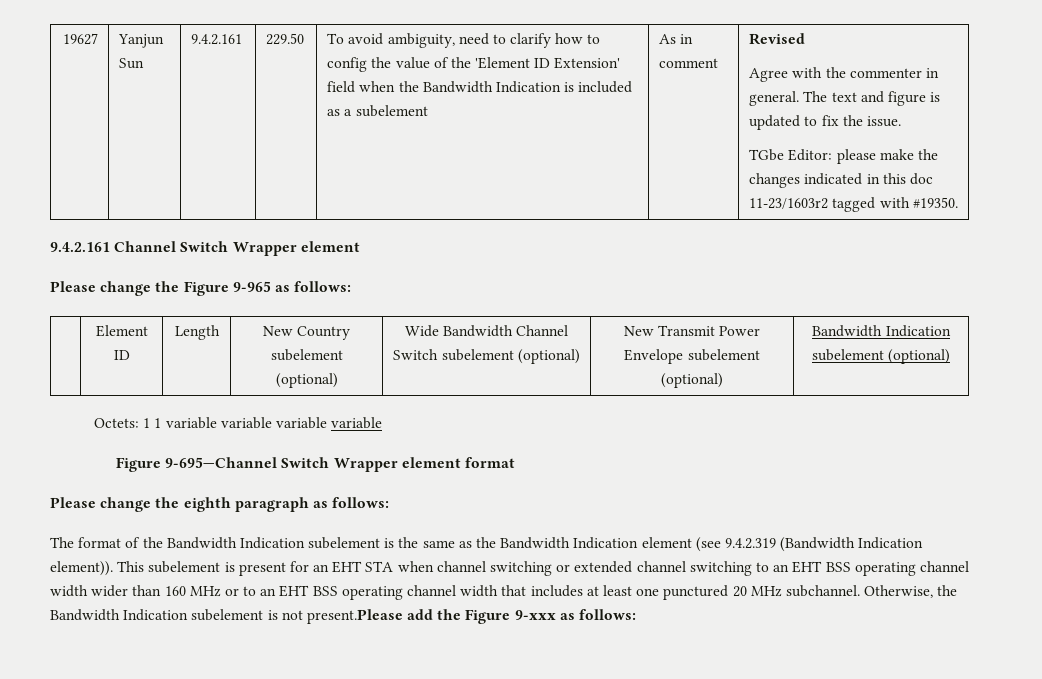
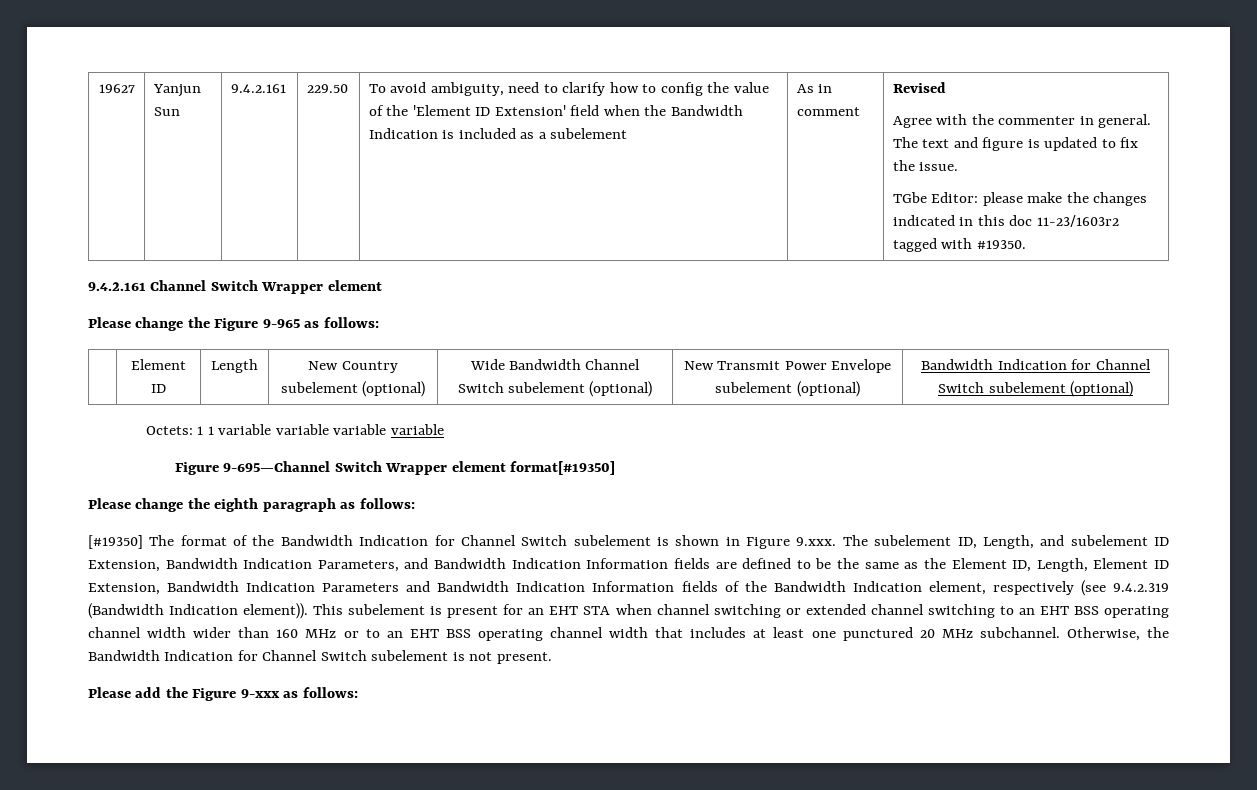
- | Element ID | Length | New Country subelement (optional) | Wide Bandwidth Channel Switch subelement (optional) | New Transmit Power Envelope subelement (optional) | Bandwidth Indication subelement (optional)
+ | Element ID | Length | New Country subelement (optional) | Wide Bandwidth Channel Switch subelement (optional) | New Transmit Power Envelope subelement (optional) | Bandwidth Indication for Channel Switch subelement (optional)
- Figure 9-695—Channel Switch Wrapper element format
+ Figure 9-695—Channel Switch Wrapper element format[#19350]
- The format of the Bandwidth Indication subelement is the same as the Bandwidth Indication element (see 9.4.2.319 (Bandwidth Indication element)).
+ [#19350] The format of the Bandwidth Indication for Channel Switch subelement is shown in Figure 9.xxx. The subelement ID, Length, and subelement ID Extension, Bandwidth Indication Parameters, and Bandwidth Indication Information fields are defined to be the same as the Element ID, Length, Element ID Extension, Bandwidth Indication Parameters and Bandwidth Indication Information fields of the Bandwidth Indication element, respectively (see 9.4.2.319 (Bandwidth Indication element)).
- Otherwise, the Bandwidth Indication subelement is not present.Please add the Figure 9-xxx as follows:
+ Otherwise, the Bandwidth Indication for Channel Switch subelement is not present.
+ Please add the Figure 9-xxx as follows:

